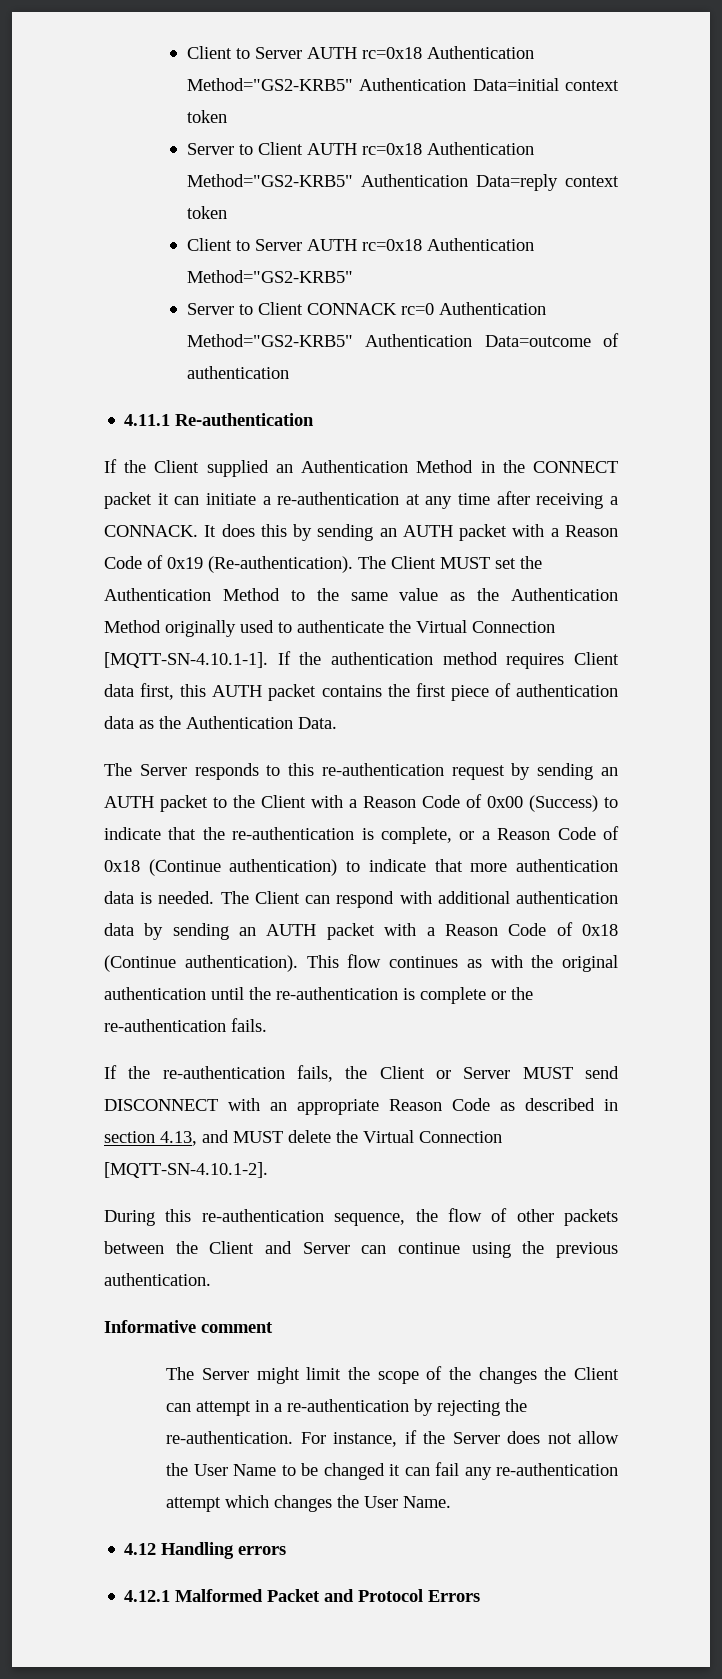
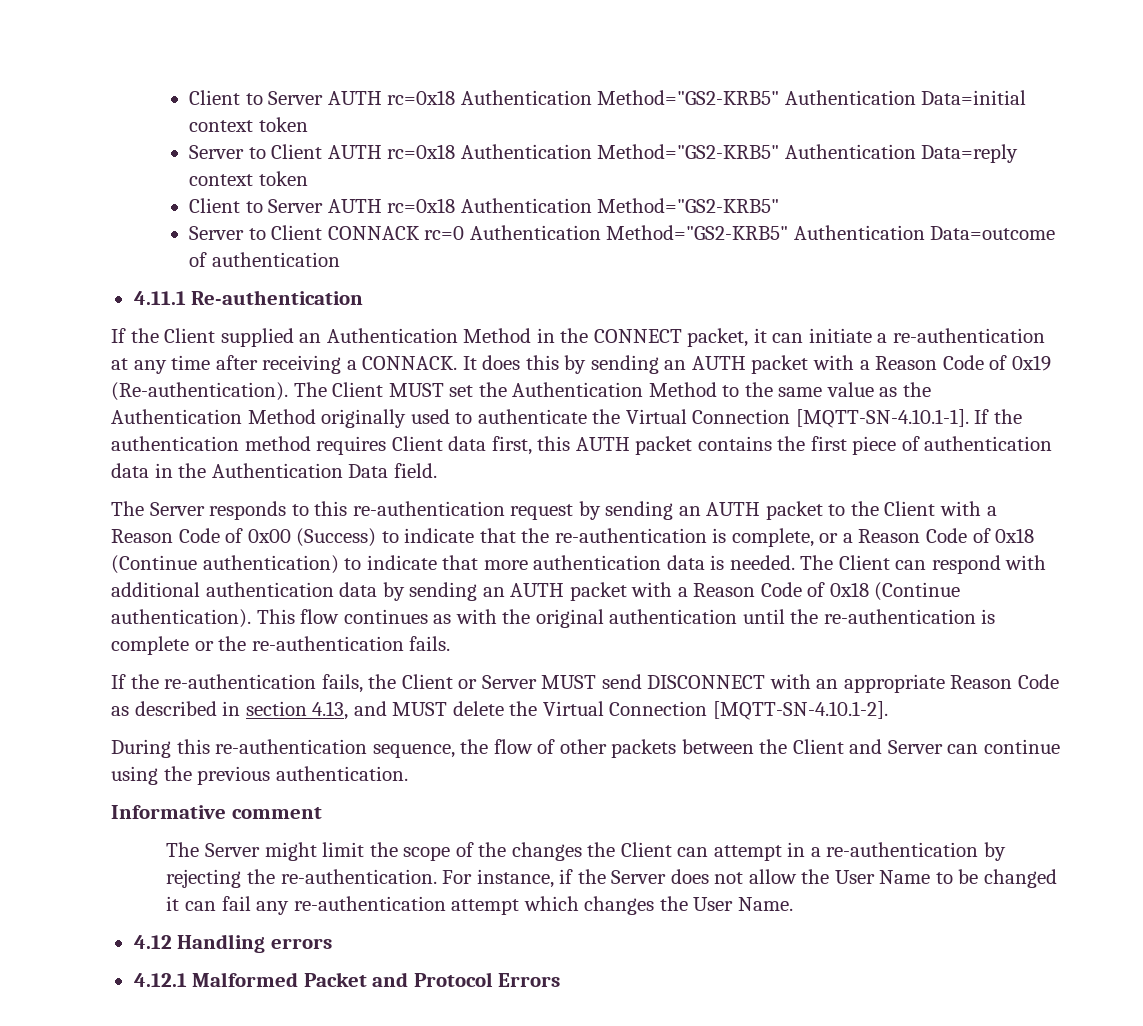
- If the Client supplied an Authentication Method in the CONNECT packet it can initiate a re-authentication at any time after receiving a CONNACK.
+ If the Client supplied an Authentication Method in the CONNECT packet, it can initiate a re-authentication at any time after receiving a CONNACK.
- The Client MUST set the Authentication Method to the same value as the Authentication Method originally used to authenticate the Virtual Connection [MQTT-SN-4.10.1-1]. If the authentication method requires Client data first, this AUTH packet contains the first piece of authentication data as the Authentication Data.
+ The Client MUST set the Authentication Method to the same value as the Authentication Method originally used to authenticate the Virtual Connection [MQTT-SN-4.10.1-1]. If the authentication method requires Client data first, this AUTH packet contains the first piece of authentication data in the Authentication Data field.

